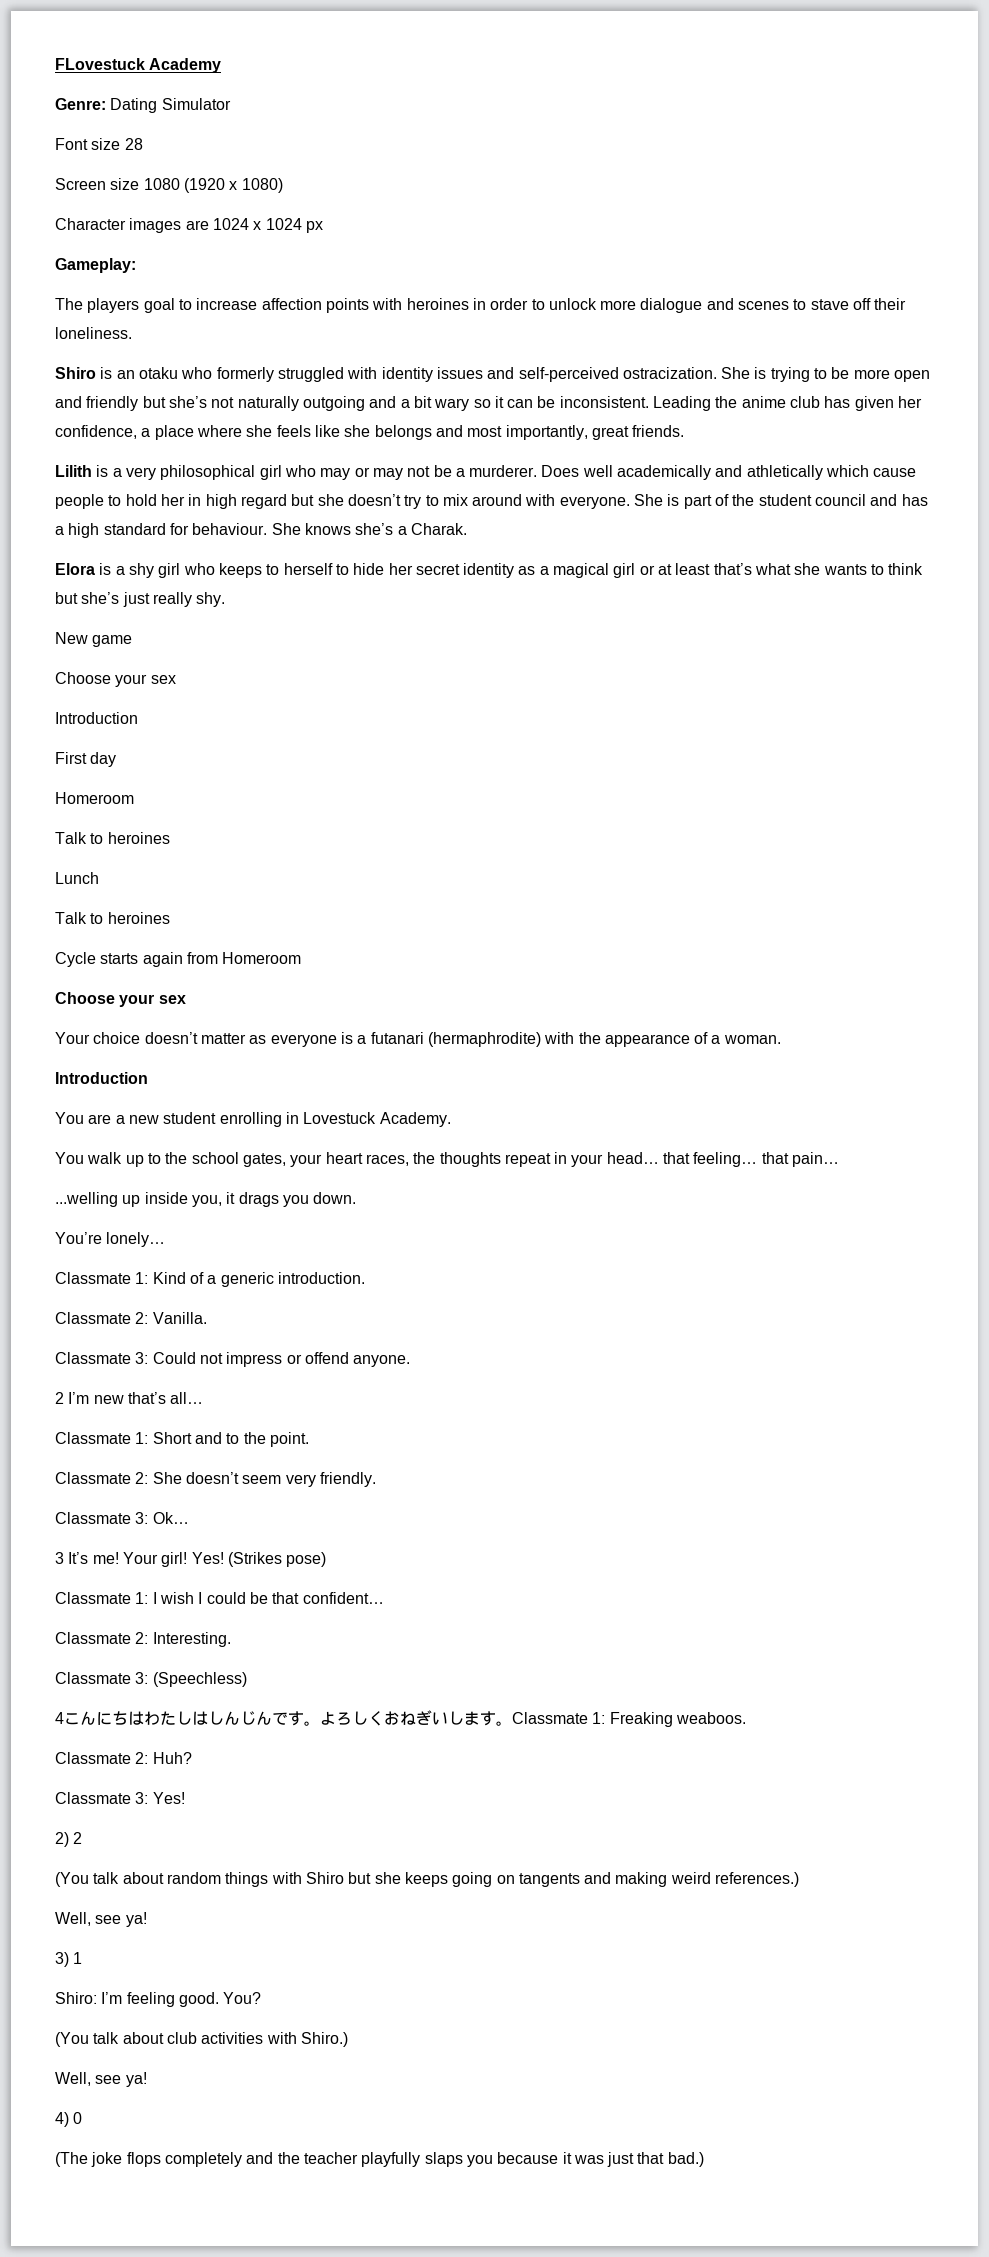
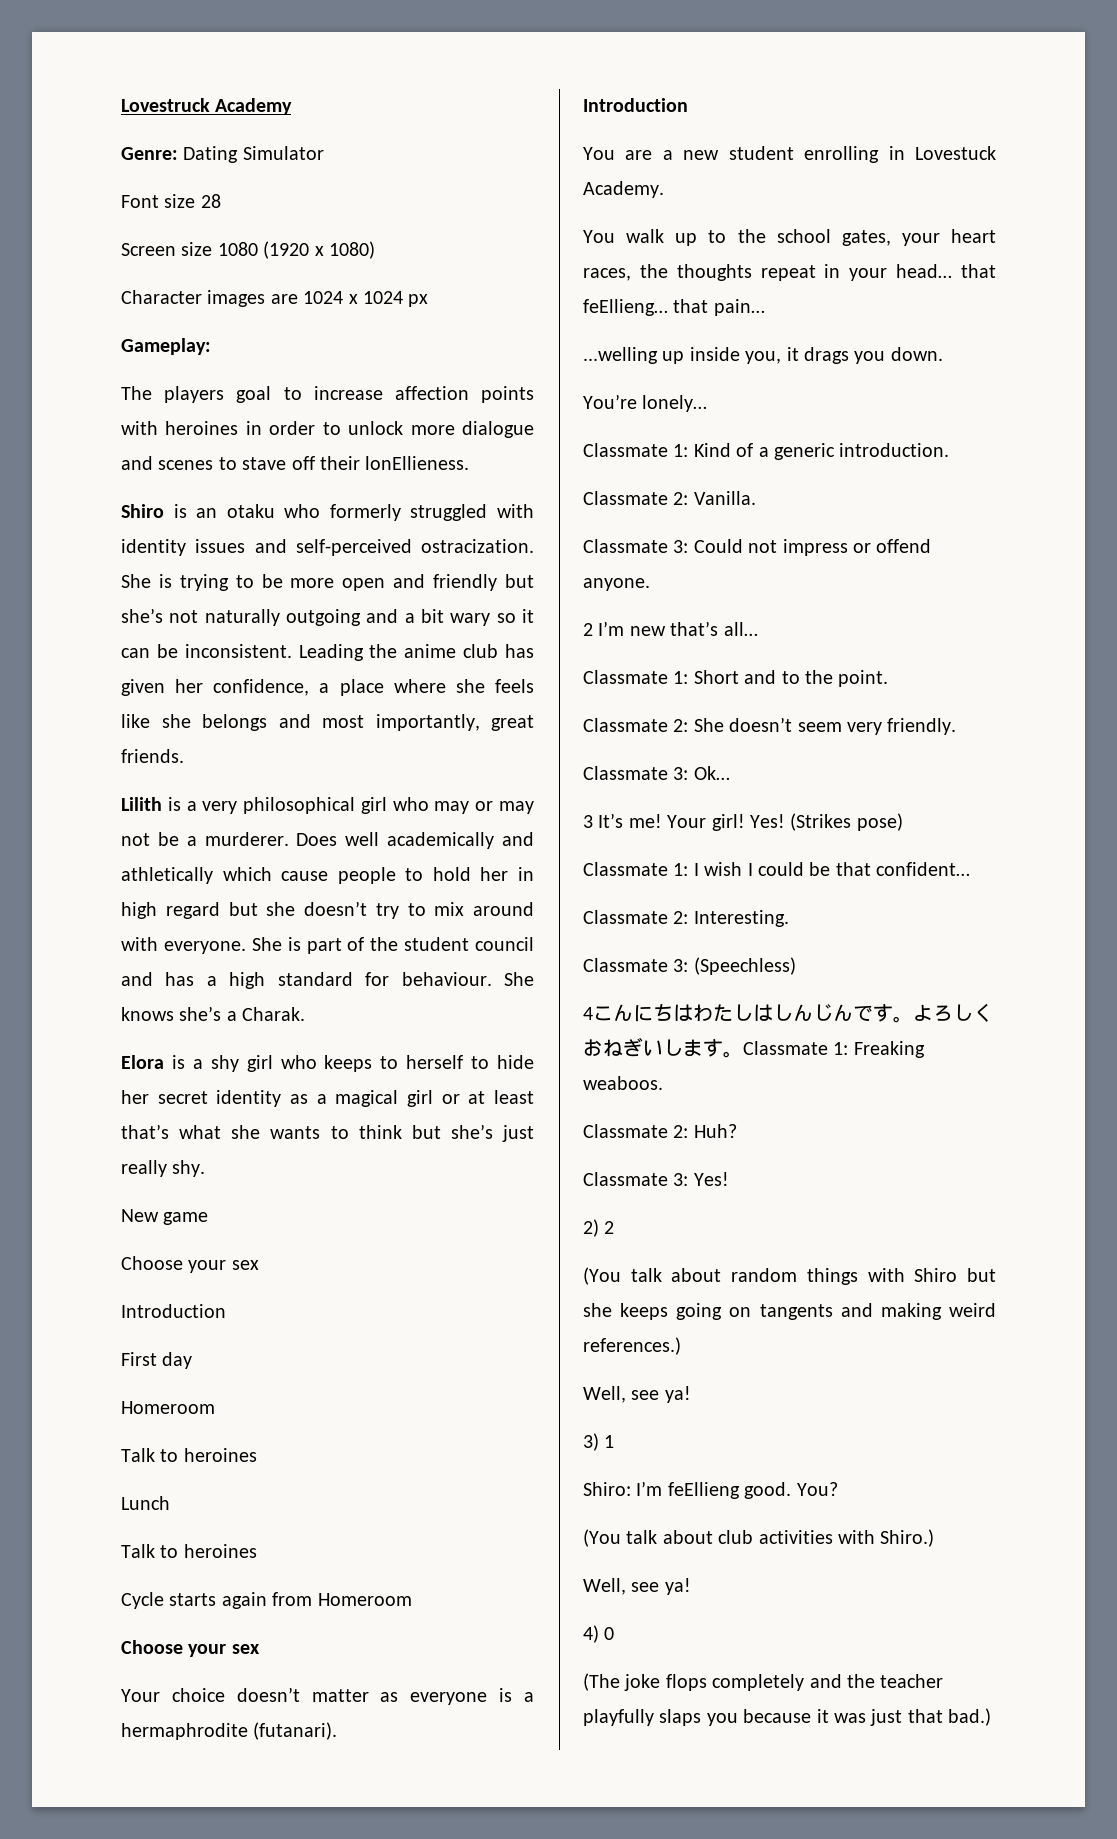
- FLovestuck Academy
+ Lovestruck Academy
- The players goal to increase affection points with heroines in order to unlock more dialogue and scenes to stave off their loneliness.
+ The players goal to increase affection points with heroines in order to unlock more dialogue and scenes to stave off their lonEllieness.
- Your choice doesn’t matter as everyone is a futanari (hermaphrodite) with the appearance of a woman.
+ Your choice doesn’t matter as everyone is a hermaphrodite (futanari).
- You walk up to the school gates, your heart races, the thoughts repeat in your head… that feeling… that pain…
+ You walk up to the school gates, your heart races, the thoughts repeat in your head… that feEllieng… that pain…
- Shiro: I’m feeling good.
+ Shiro: I’m feEllieng good.

